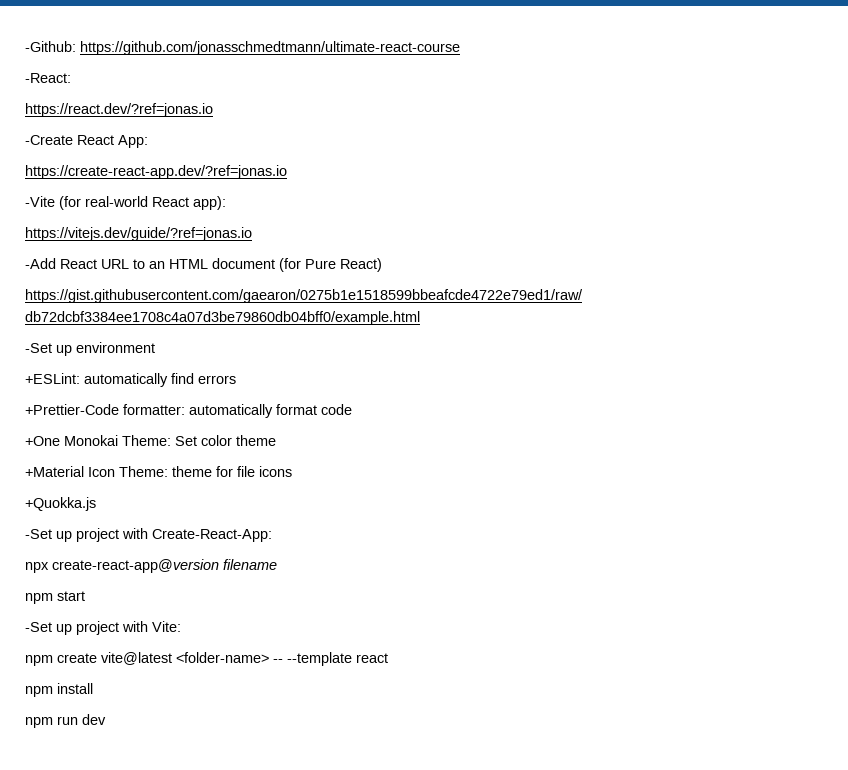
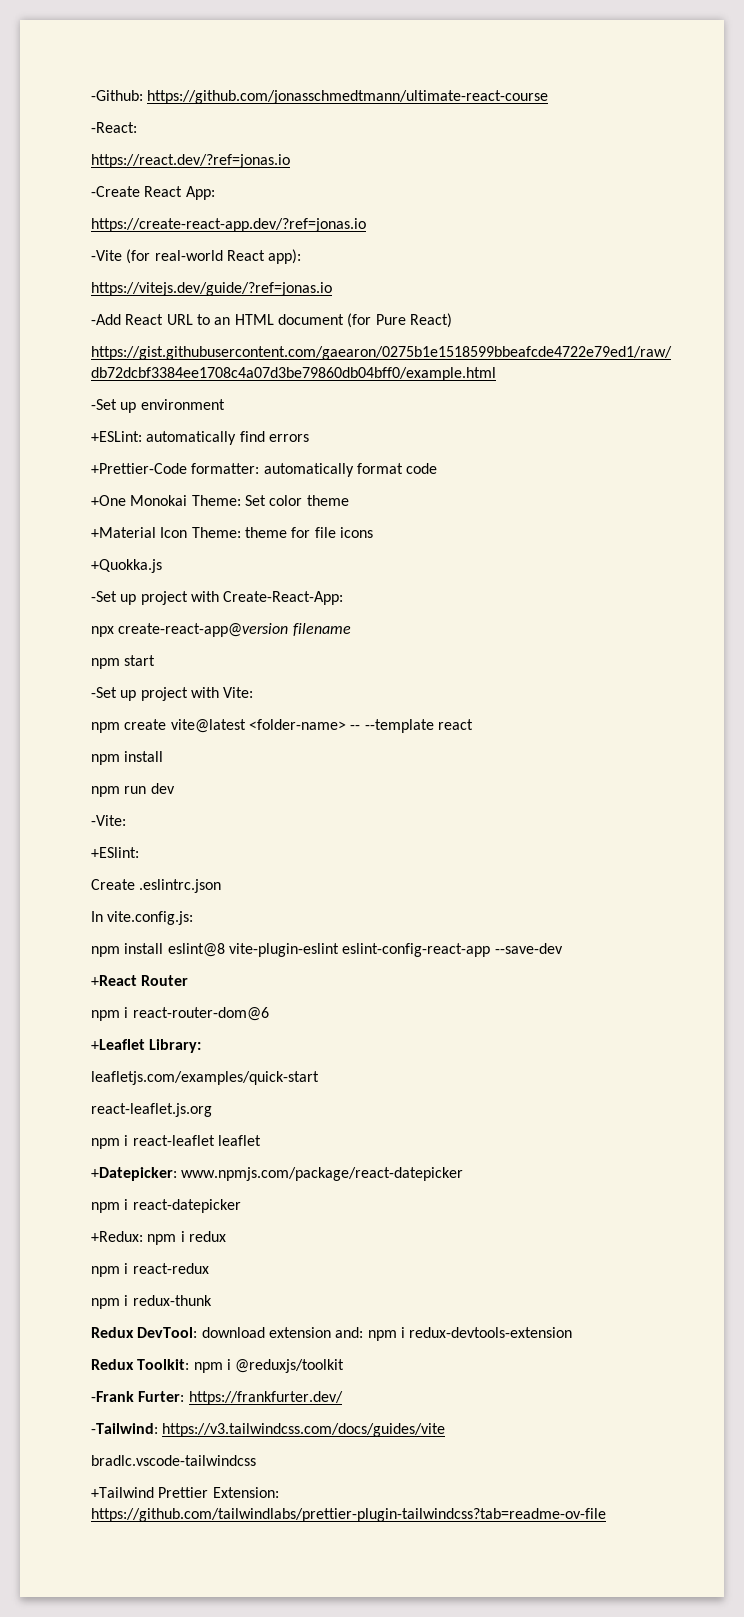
+ -Vite:
+ +ESlint:
+ Create .eslintrc.json
+ In vite.config.js:
+ npm install eslint@8 vite-plugin-eslint eslint-config-react-app --save-dev
+ +React Router
+ npm i react-router-dom@6
+ +Leaflet Library:
+ leafletjs.com/examples/quick-start
+ react-leaflet.js.org
+ npm i react-leaflet leaflet
+ +Datepicker: www.npmjs.com/package/react-datepicker
+ npm i react-datepicker
+ +Redux: npm i redux
+ npm i react-redux
+ npm i redux-thunk
+ Redux DevTool: download extension and: npm i redux-devtools-extension
+ Redux Toolkit: npm i @reduxjs/toolkit
+ -Frank Furter: https://frankfurter.dev/
+ -Tailwind: https://v3.tailwindcss.com/docs/guides/vite
+ bradlc.vscode-tailwindcss
+ +Tailwind Prettier Extension: https://github.com/tailwindlabs/prettier-plugin-tailwindcss?tab=readme-ov-file

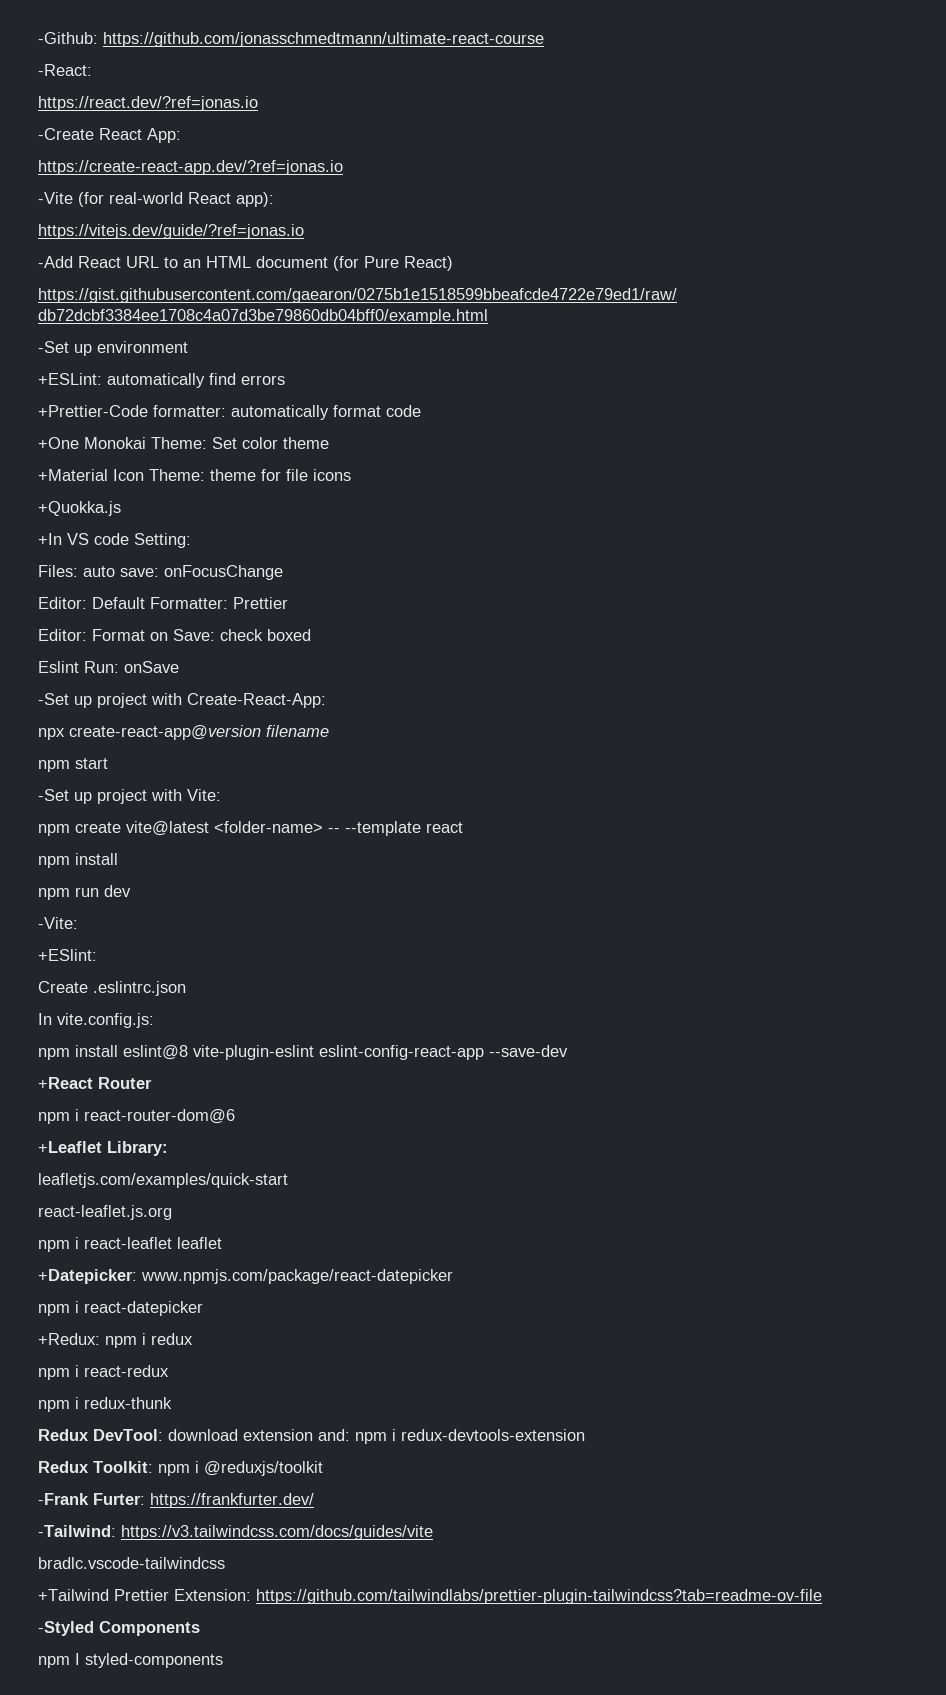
+ +In VS code Setting:
+ Files: auto save: onFocusChange
+ Editor: Default Formatter: Prettier
+ Editor: Format on Save: check boxed
+ Eslint Run: onSave
+ -Styled Components
+ npm I styled-components

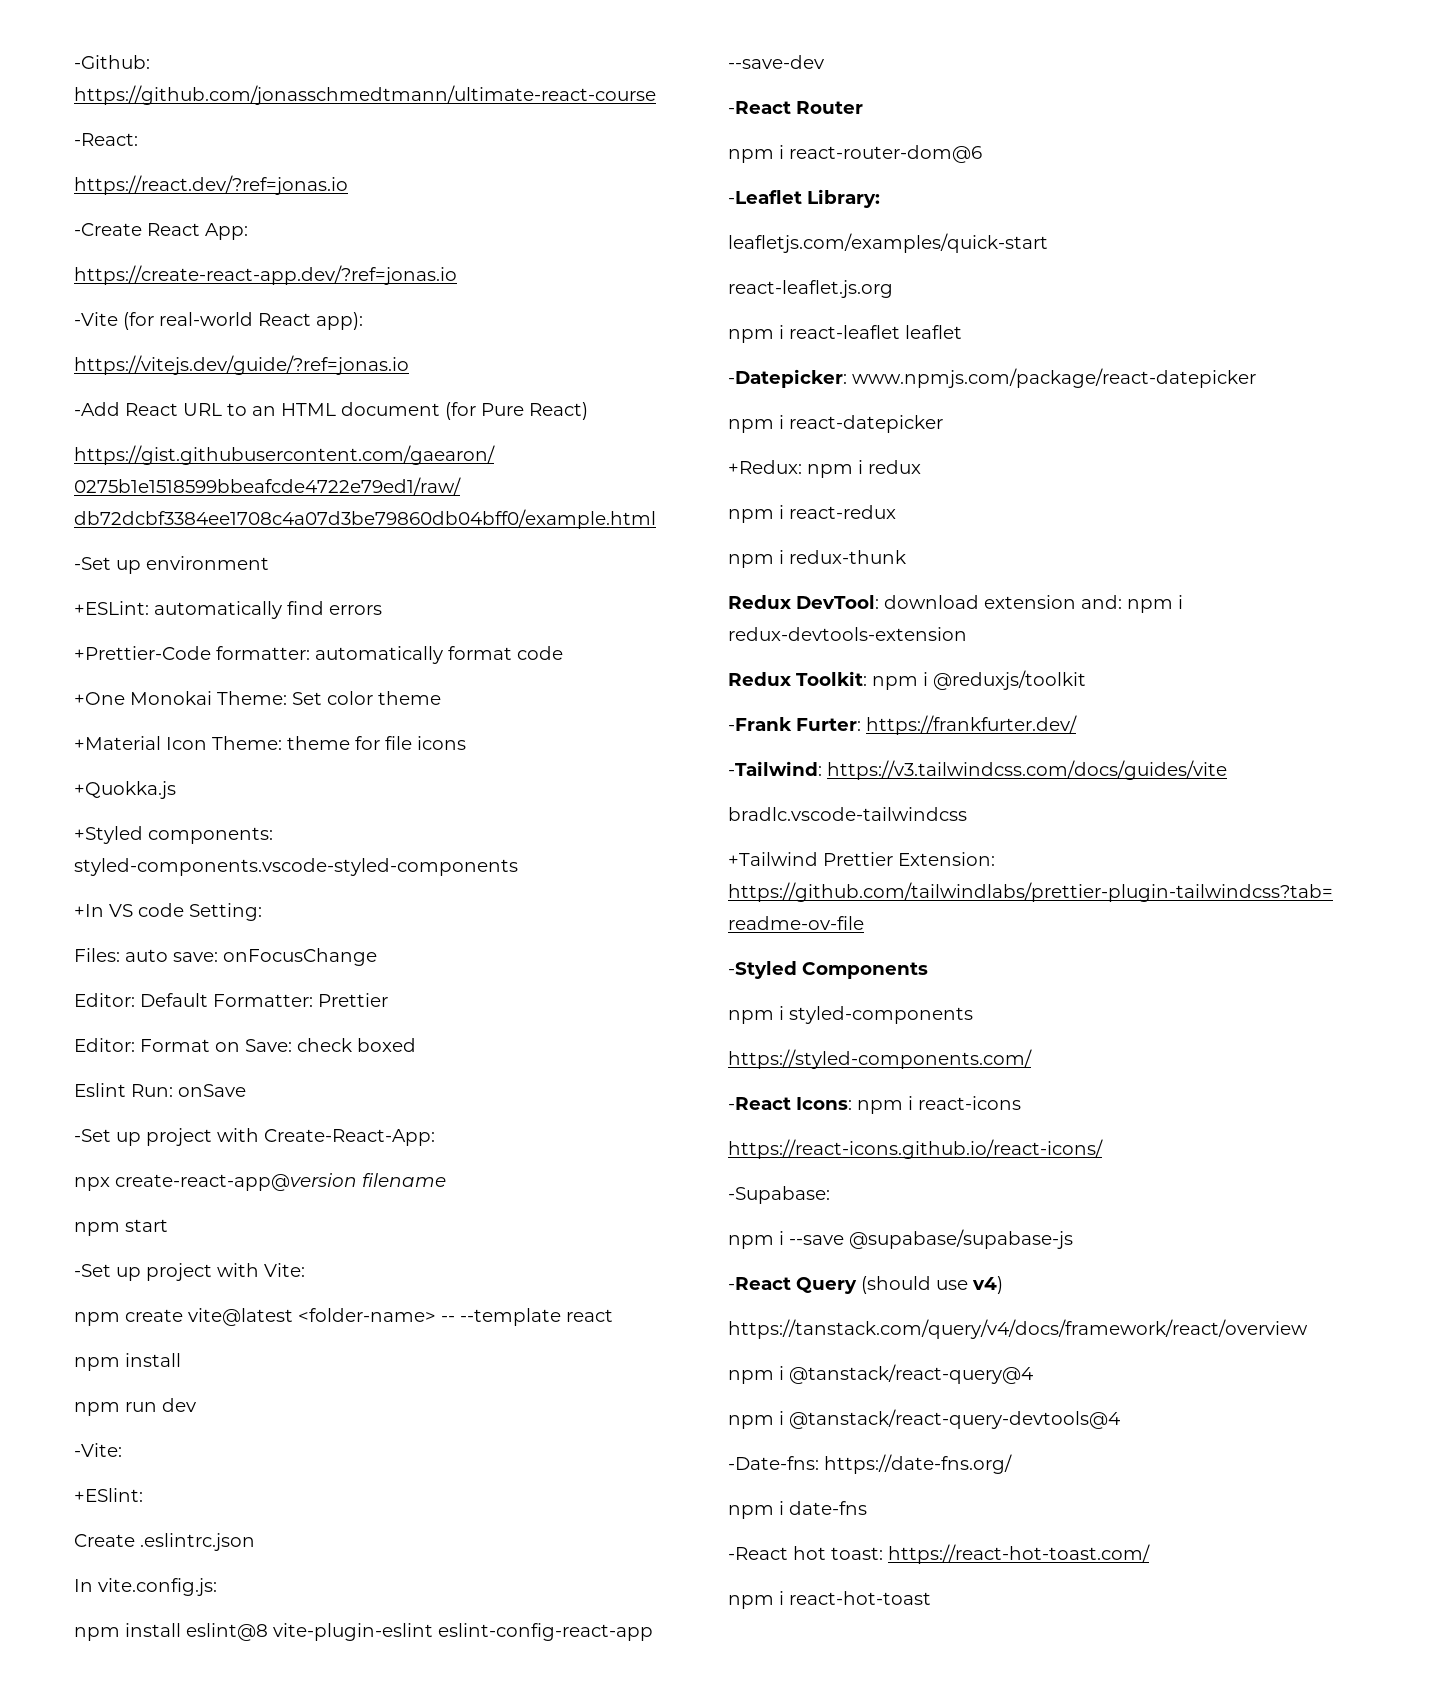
+ +Styled components: styled-components.vscode-styled-components
- +React Router
+ -React Router
- +Leaflet Library:
+ -Leaflet Library:
- +Datepicker: www.npmjs.com/package/react-datepicker
+ -Datepicker: www.npmjs.com/package/react-datepicker
- npm I styled-components
+ npm i styled-components
+ https://styled-components.com/
+ -React Icons: npm i react-icons
+ https://react-icons.github.io/react-icons/
+ -Supabase:
+ npm i --save @supabase/supabase-js
+ -React Query (should use v4)
+ https://tanstack.com/query/v4/docs/framework/react/overview
+ npm i @tanstack/react-query@4
+ npm i @tanstack/react-query-devtools@4
+ -Date-fns: https://date-fns.org/
+ npm i date-fns
+ -React hot toast: https://react-hot-toast.com/
+ npm i react-hot-toast

